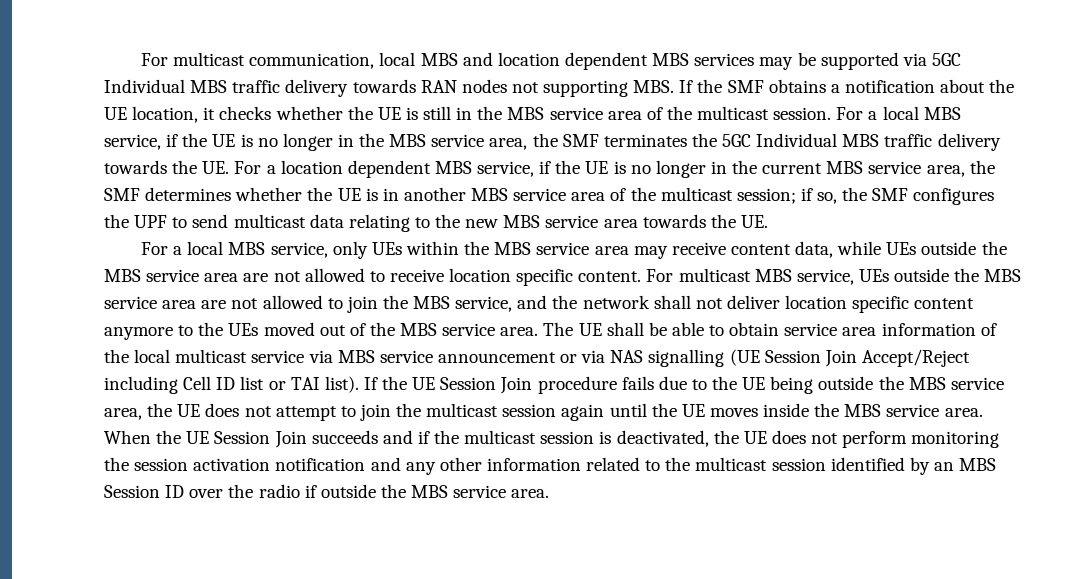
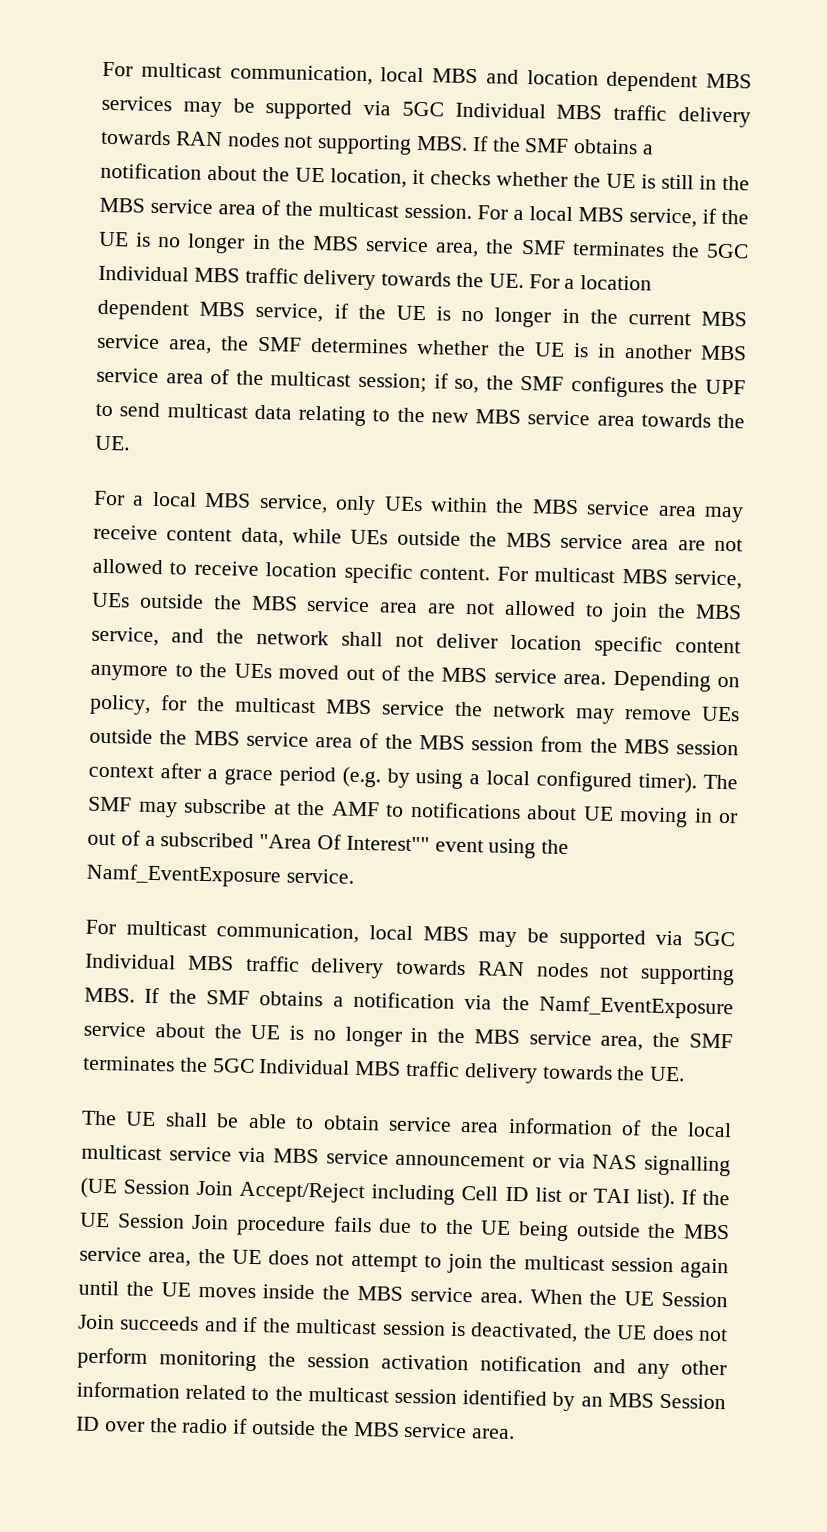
- For multicast MBS service, UEs outside the MBS service area are not allowed to join the MBS service, and the network shall not deliver location specific content anymore to the UEs moved out of the MBS service area. The UE shall be able to obtain service area information of the local multicast service via MBS service announcement or via NAS signalling (UE Session Join Accept/Reject including Cell ID list or TAI list).
+ For multicast MBS service, UEs outside the MBS service area are not allowed to join the MBS service, and the network shall not deliver location specific content anymore to the UEs moved out of the MBS service area. Depending on policy, for the multicast MBS service the network may remove UEs outside the MBS service area of the MBS session from the MBS session context after a grace period (e.g. by using a local configured timer). The SMF may subscribe at the AMF to notifications about UE moving in or out of a subscribed "Area Of Interest"" event using the Namf_EventExposure service.
+ For multicast communication, local MBS may be supported via 5GC Individual MBS traffic delivery towards RAN nodes not supporting MBS. If the SMF obtains a notification via the Namf_EventExposure service about the UE is no longer in the MBS service area, the SMF terminates the 5GC Individual MBS traffic delivery towards the UE.
+ The UE shall be able to obtain service area information of the local multicast service via MBS service announcement or via NAS signalling (UE Session Join Accept/Reject including Cell ID list or TAI list).

